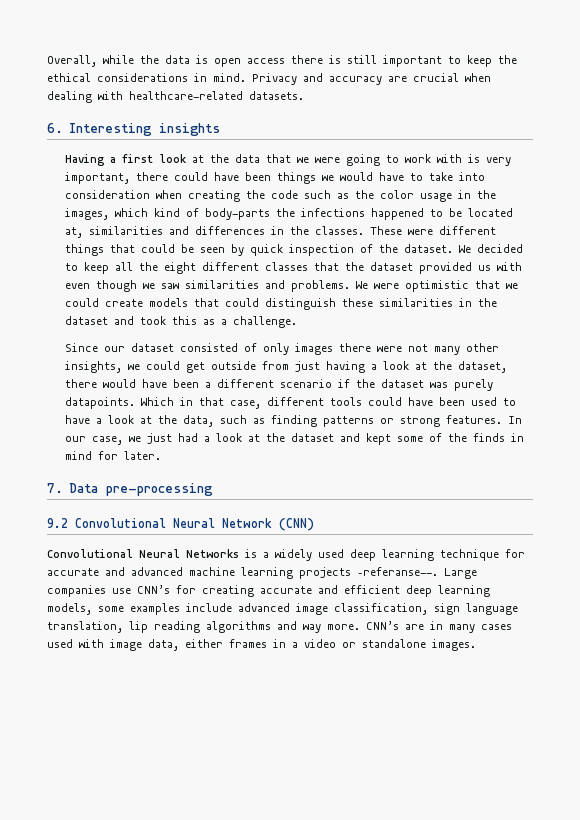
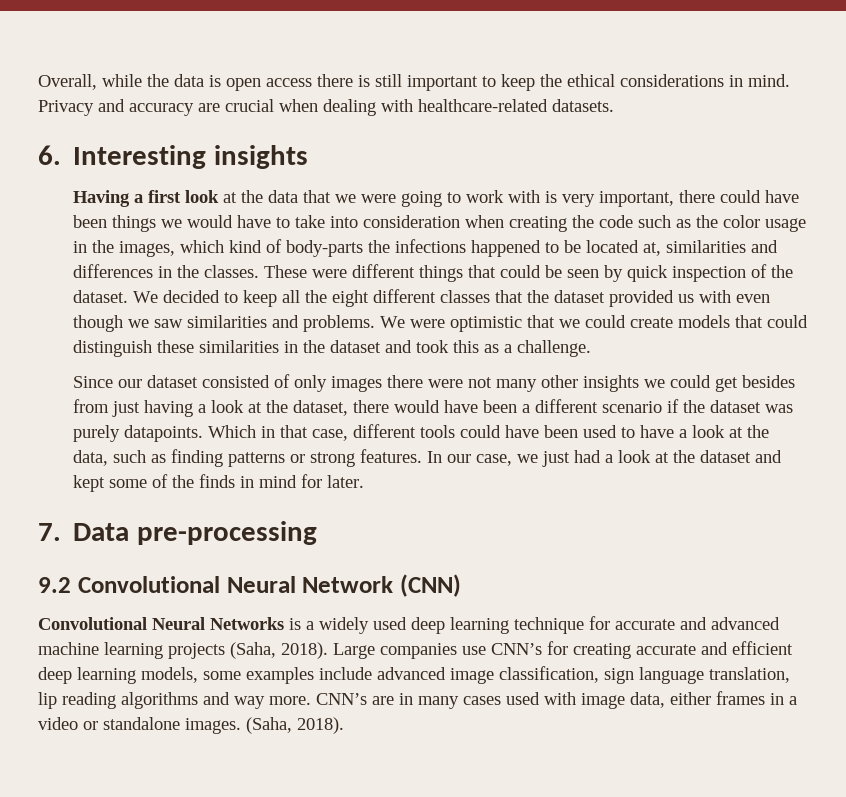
- Since our dataset consisted of only images there were not many other insights, we could get outside from just having a look at the dataset, there would have been a different scenario if the dataset was purely datapoints.
+ Since our dataset consisted of only images there were not many other insights we could get besides from just having a look at the dataset, there would have been a different scenario if the dataset was purely datapoints.
- Convolutional Neural Networks is a widely used deep learning technique for accurate and advanced machine learning projects –referanse--.
+ Convolutional Neural Networks is a widely used deep learning technique for accurate and advanced machine learning projects (Saha, 2018).
- CNN’s are in many cases used with image data, either frames in a video or standalone images.
+ CNN’s are in many cases used with image data, either frames in a video or standalone images. (Saha, 2018).

